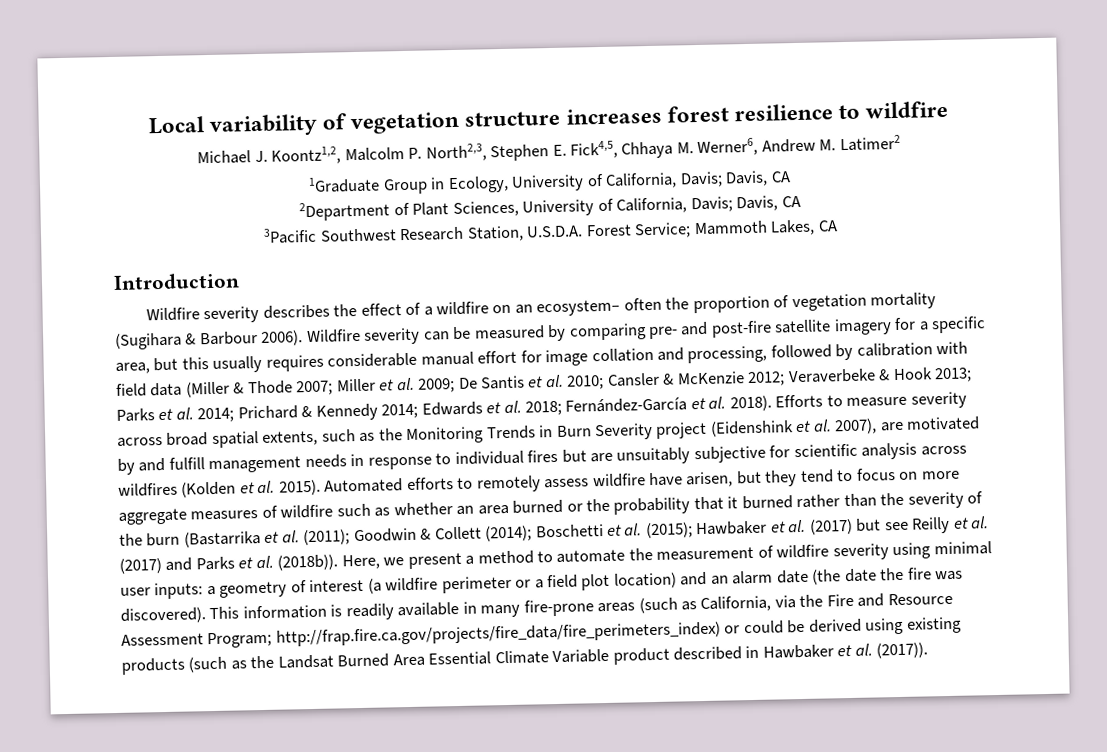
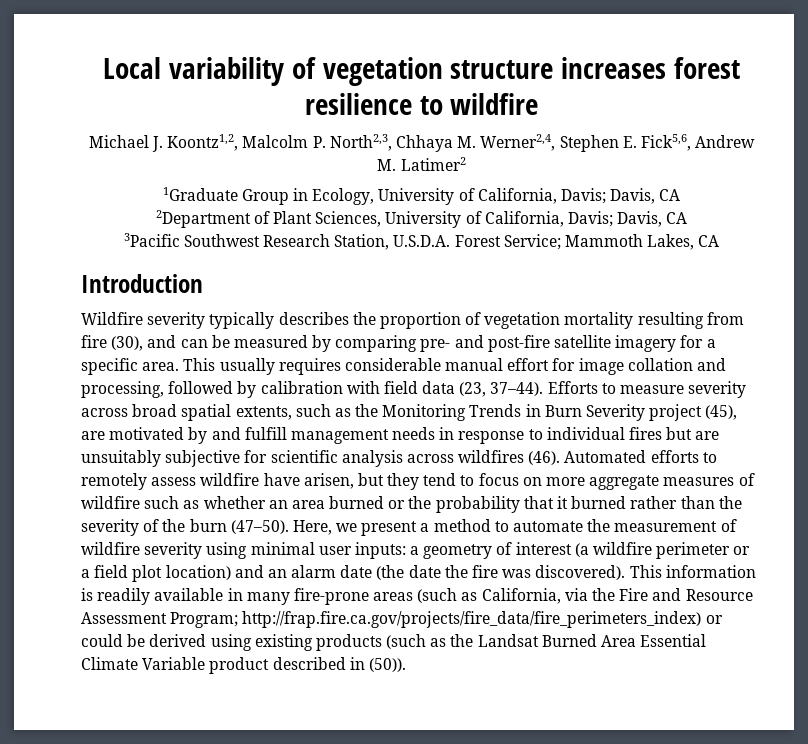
- Michael J. Koontz1,2, Malcolm P. North2,3, Stephen E. Fick4,5, Chhaya M. Werner6, Andrew M. Latimer2
+ Michael J. Koontz1,2, Malcolm P. North2,3, Chhaya M. Werner2,4, Stephen E. Fick5,6, Andrew M. Latimer2
- Wildfire severity describes the effect of a wildfire on an ecosystem– often the proportion of vegetation mortality (Sugihara & Barbour 2006). Wildfire severity can be measured by comparing pre- and post-fire satellite imagery for a specific area, but this usually requires considerable manual effort for image collation and processing, followed by calibration with field data (Miller & Thode 2007; Miller et al. 2009; De Santis et al. 2010; Cansler & McKenzie 2012; Veraverbeke & Hook 2013; Parks et al. 2014; Prichard & Kennedy 2014; Edwards et al. 2018; Fernández-García et al. 2018).
+ Wildfire severity typically describes the proportion of vegetation mortality resulting from fire (30), and can be measured by comparing pre- and post-fire satellite imagery for a specific area. This usually requires considerable manual effort for image collation and processing, followed by calibration with field data (23, 37–44).
- Efforts to measure severity across broad spatial extents, such as the Monitoring Trends in Burn Severity project (Eidenshink et al. 2007), are motivated by and fulfill management needs in response to individual fires but are unsuitably subjective for scientific analysis across wildfires (Kolden et al. 2015).
+ Efforts to measure severity across broad spatial extents, such as the Monitoring Trends in Burn Severity project (45), are motivated by and fulfill management needs in response to individual fires but are unsuitably subjective for scientific analysis across wildfires (46).
- Automated efforts to remotely assess wildfire have arisen, but they tend to focus on more aggregate measures of wildfire such as whether an area burned or the probability that it burned rather than the severity of the burn (Bastarrika et al. (2011); Goodwin & Collett (2014); Boschetti et al. (2015); Hawbaker et al. (2017) but see Reilly et al. (2017) and Parks et al. (2018b)).
+ Automated efforts to remotely assess wildfire have arisen, but they tend to focus on more aggregate measures of wildfire such as whether an area burned or the probability that it burned rather than the severity of the burn (47–50).
- This information is readily available in many fire-prone areas (such as California, via the Fire and Resource Assessment Program; http://frap.fire.ca.gov/projects/fire_data/fire_perimeters_index) or could be derived using existing products (such as the Landsat Burned Area Essential Climate Variable product described in Hawbaker et al. (2017)).
+ This information is readily available in many fire-prone areas (such as California, via the Fire and Resource Assessment Program; http://frap.fire.ca.gov/projects/fire_data/fire_perimeters_index) or could be derived using existing products (such as the Landsat Burned Area Essential Climate Variable product described in (50)).

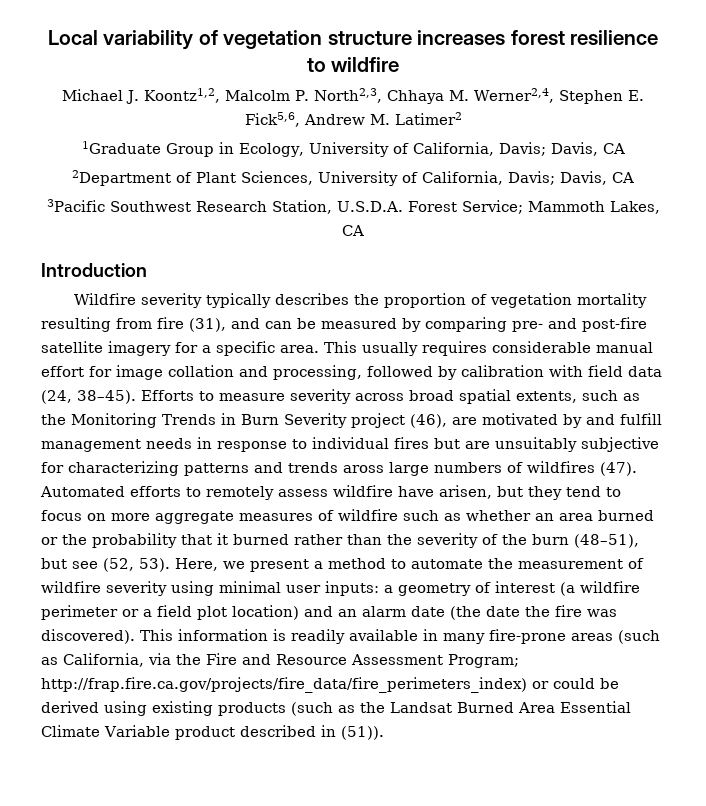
- Wildfire severity typically describes the proportion of vegetation mortality resulting from fire (30), and can be measured by comparing pre- and post-fire satellite imagery for a specific area.
+ Wildfire severity typically describes the proportion of vegetation mortality resulting from fire (31), and can be measured by comparing pre- and post-fire satellite imagery for a specific area.
- This usually requires considerable manual effort for image collation and processing, followed by calibration with field data (23, 37–44).
+ This usually requires considerable manual effort for image collation and processing, followed by calibration with field data (24, 38–45).
- Efforts to measure severity across broad spatial extents, such as the Monitoring Trends in Burn Severity project (45), are motivated by and fulfill management needs in response to individual fires but are unsuitably subjective for scientific analysis across wildfires (46).
+ Efforts to measure severity across broad spatial extents, such as the Monitoring Trends in Burn Severity project (46), are motivated by and fulfill management needs in response to individual fires but are unsuitably subjective for characterizing patterns and trends aross large numbers of wildfires (47).
- Automated efforts to remotely assess wildfire have arisen, but they tend to focus on more aggregate measures of wildfire such as whether an area burned or the probability that it burned rather than the severity of the burn (47–50).
+ Automated efforts to remotely assess wildfire have arisen, but they tend to focus on more aggregate measures of wildfire such as whether an area burned or the probability that it burned rather than the severity of the burn (48–51), but see (52, 53).
- This information is readily available in many fire-prone areas (such as California, via the Fire and Resource Assessment Program; http://frap.fire.ca.gov/projects/fire_data/fire_perimeters_index) or could be derived using existing products (such as the Landsat Burned Area Essential Climate Variable product described in (50)).
+ This information is readily available in many fire-prone areas (such as California, via the Fire and Resource Assessment Program; http://frap.fire.ca.gov/projects/fire_data/fire_perimeters_index) or could be derived using existing products (such as the Landsat Burned Area Essential Climate Variable product described in (51)).

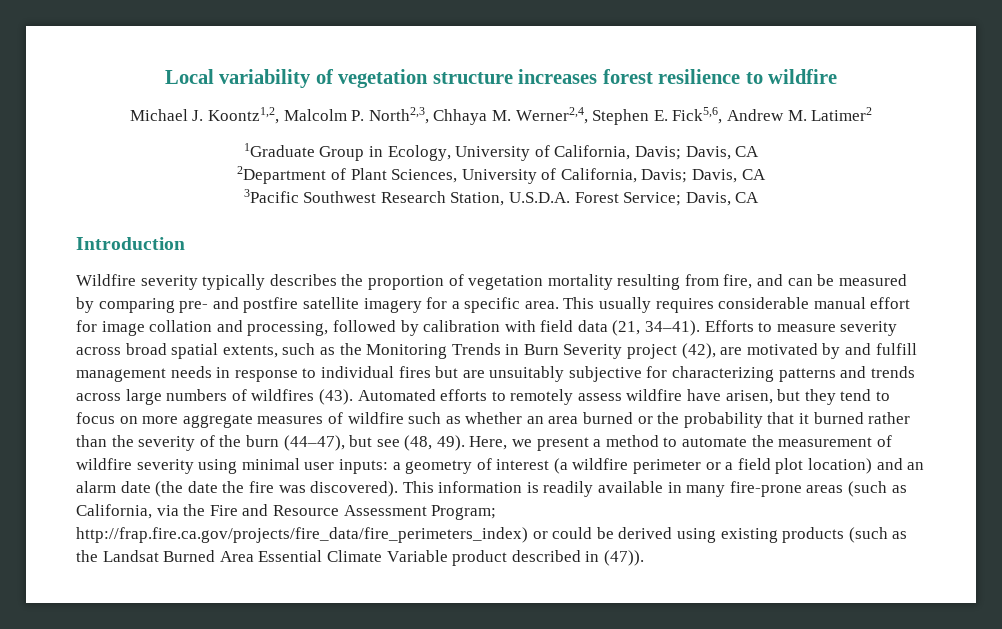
- 3Pacific Southwest Research Station, U.S.D.A. Forest Service; Mammoth Lakes, CA
+ 3Pacific Southwest Research Station, U.S.D.A. Forest Service; Davis, CA
- Wildfire severity typically describes the proportion of vegetation mortality resulting from fire (31), and can be measured by comparing pre- and post-fire satellite imagery for a specific area.
+ Wildfire severity typically describes the proportion of vegetation mortality resulting from fire, and can be measured by comparing pre- and postfire satellite imagery for a specific area.
- This usually requires considerable manual effort for image collation and processing, followed by calibration with field data (24, 38–45).
+ This usually requires considerable manual effort for image collation and processing, followed by calibration with field data (21, 34–41).
- Efforts to measure severity across broad spatial extents, such as the Monitoring Trends in Burn Severity project (46), are motivated by and fulfill management needs in response to individual fires but are unsuitably subjective for characterizing patterns and trends aross large numbers of wildfires (47).
+ Efforts to measure severity across broad spatial extents, such as the Monitoring Trends in Burn Severity project (42), are motivated by and fulfill management needs in response to individual fires but are unsuitably subjective for characterizing patterns and trends across large numbers of wildfires (43).
- Automated efforts to remotely assess wildfire have arisen, but they tend to focus on more aggregate measures of wildfire such as whether an area burned or the probability that it burned rather than the severity of the burn (48–51), but see (52, 53).
+ Automated efforts to remotely assess wildfire have arisen, but they tend to focus on more aggregate measures of wildfire such as whether an area burned or the probability that it burned rather than the severity of the burn (44–47), but see (48, 49).
- This information is readily available in many fire-prone areas (such as California, via the Fire and Resource Assessment Program; http://frap.fire.ca.gov/projects/fire_data/fire_perimeters_index) or could be derived using existing products (such as the Landsat Burned Area Essential Climate Variable product described in (51)).
+ This information is readily available in many fire-prone areas (such as California, via the Fire and Resource Assessment Program; http://frap.fire.ca.gov/projects/fire_data/fire_perimeters_index) or could be derived using existing products (such as the Landsat Burned Area Essential Climate Variable product described in (47)).

